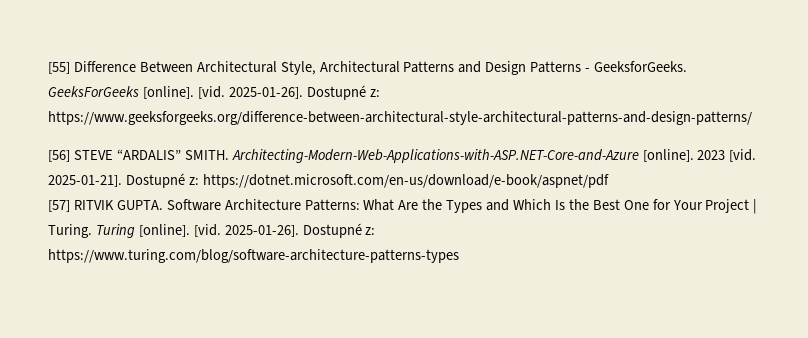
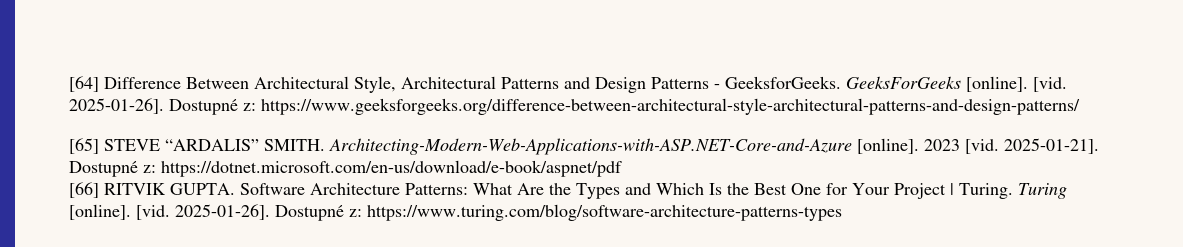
- [55] Difference Between Architectural Style, Architectural Patterns and Design Patterns - GeeksforGeeks.
+ [64] Difference Between Architectural Style, Architectural Patterns and Design Patterns - GeeksforGeeks.
- [56] STEVE “ARDALIS” SMITH.
+ [65] STEVE “ARDALIS” SMITH.
- [57] RITVIK GUPTA.
+ [66] RITVIK GUPTA.

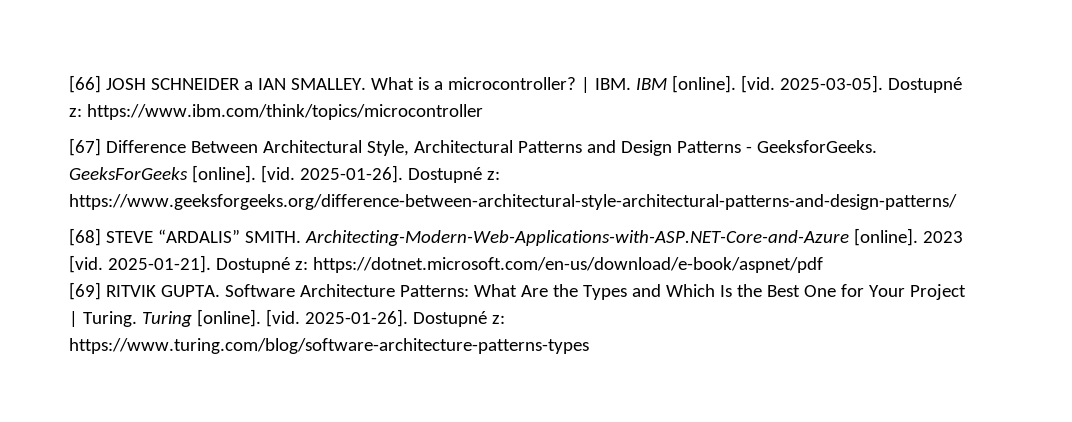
- [64] Difference Between Architectural Style, Architectural Patterns and Design Patterns - GeeksforGeeks.
+ [66] JOSH SCHNEIDER a IAN SMALLEY. What is a microcontroller? | IBM. IBM [online]. [vid. 2025-03-05]. Dostupné z: https://www.ibm.com/think/topics/microcontroller
+ [67] Difference Between Architectural Style, Architectural Patterns and Design Patterns - GeeksforGeeks.
- [65] STEVE “ARDALIS” SMITH.
+ [68] STEVE “ARDALIS” SMITH.
- [66] RITVIK GUPTA.
+ [69] RITVIK GUPTA.

